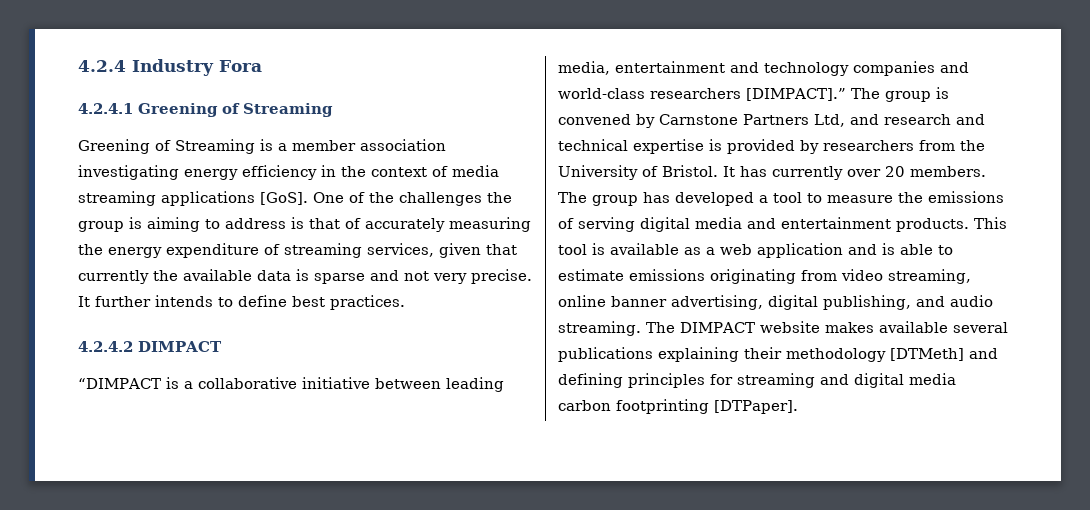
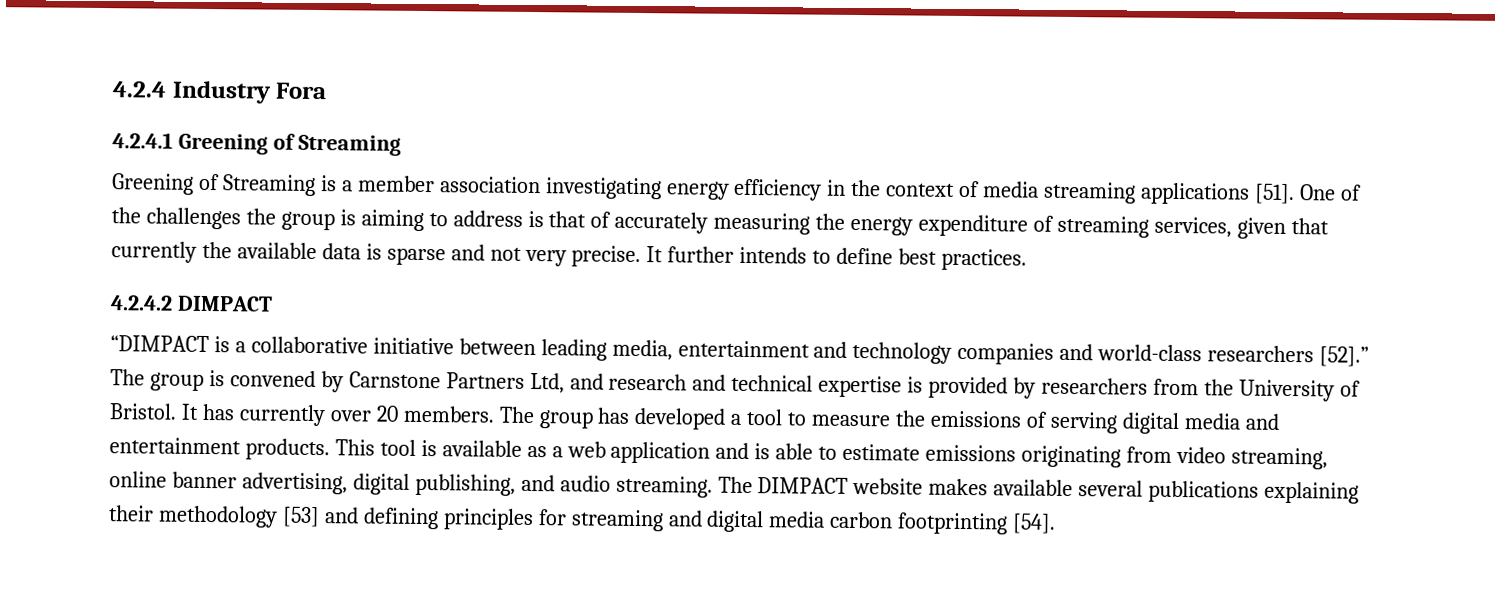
- Greening of Streaming is a member association investigating energy efficiency in the context of media streaming applications [GoS].
+ Greening of Streaming is a member association investigating energy efficiency in the context of media streaming applications [51].
- “DIMPACT is a collaborative initiative between leading media, entertainment and technology companies and world-class researchers [DIMPACT].”
+ “DIMPACT is a collaborative initiative between leading media, entertainment and technology companies and world-class researchers [52].”
- The DIMPACT website makes available several publications explaining their methodology [DTMeth] and defining principles for streaming and digital media carbon footprinting [DTPaper].
+ The DIMPACT website makes available several publications explaining their methodology [53] and defining principles for streaming and digital media carbon footprinting [54].

